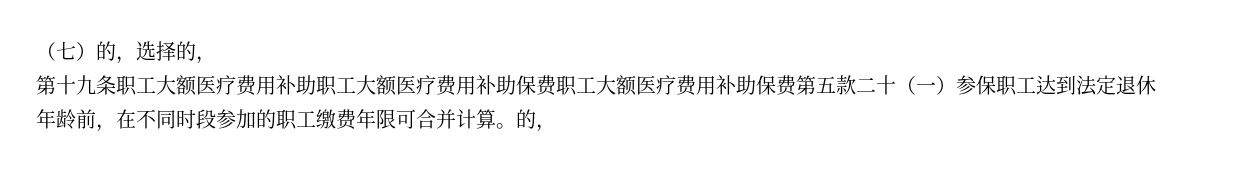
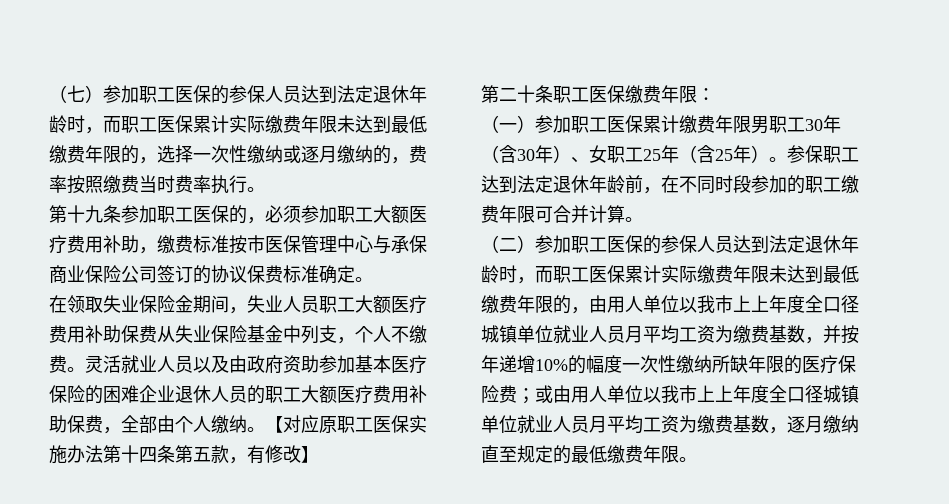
- （七）的，选择的，
- 第十九条职工大额医疗费用补助职工大额医疗费用补助保费职工大额医疗费用补助保费第五款二十（一）参保职工达到法定退休年龄前，在不同时段参加的职工缴费年限可合并计算。的，
+ （七）参加职工医保的参保人员达到法定退休年龄时，而职工医保累计实际缴费年限未达到最低缴费年限的，选择一次性缴纳或逐月缴纳的，费率按照缴费当时费率执行。
+ 第十九条参加职工医保的，必须参加职工大额医疗费用补助，缴费标准按市医保管理中心与承保商业保险公司签订的协议保费标准确定。
+ 在领取失业保险金期间，失业人员职工大额医疗费用补助保费从失业保险基金中列支，个人不缴费。灵活就业人员以及由政府资助参加基本医疗保险的困难企业退休人员的职工大额医疗费用补助保费，全部由个人缴纳。【对应原职工医保实施办法第十四条第五款，有修改】
+ 第二十条职工医保缴费年限：
+ （一）参加职工医保累计缴费年限男职工30年（含30年）、女职工25年（含25年）。参保职工达到法定退休年龄前，在不同时段参加的职工缴费年限可合并计算。
+ （二）参加职工医保的参保人员达到法定退休年龄时，而职工医保累计实际缴费年限未达到最低缴费年限的，由用人单位以我市上上年度全口径城镇单位就业人员月平均工资为缴费基数，并按年递增10%的幅度一次性缴纳所缺年限的医疗保险费；或由用人单位以我市上上年度全口径城镇单位就业人员月平均工资为缴费基数，逐月缴纳直至规定的最低缴费年限。

